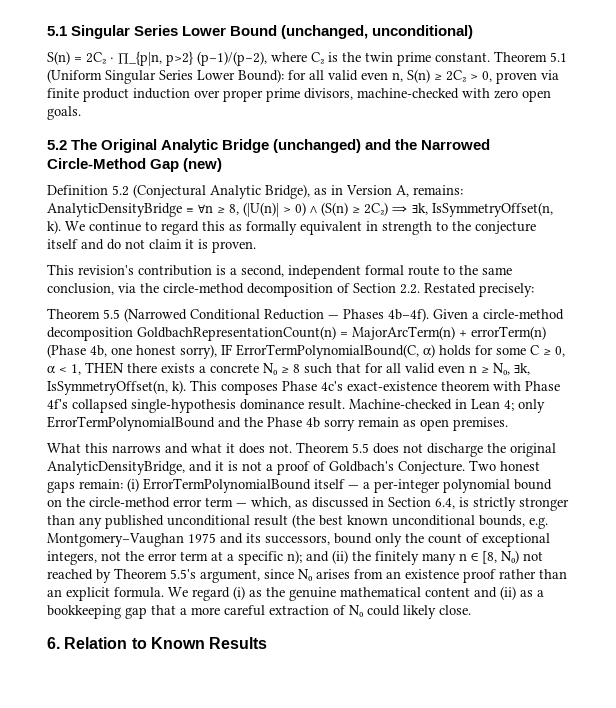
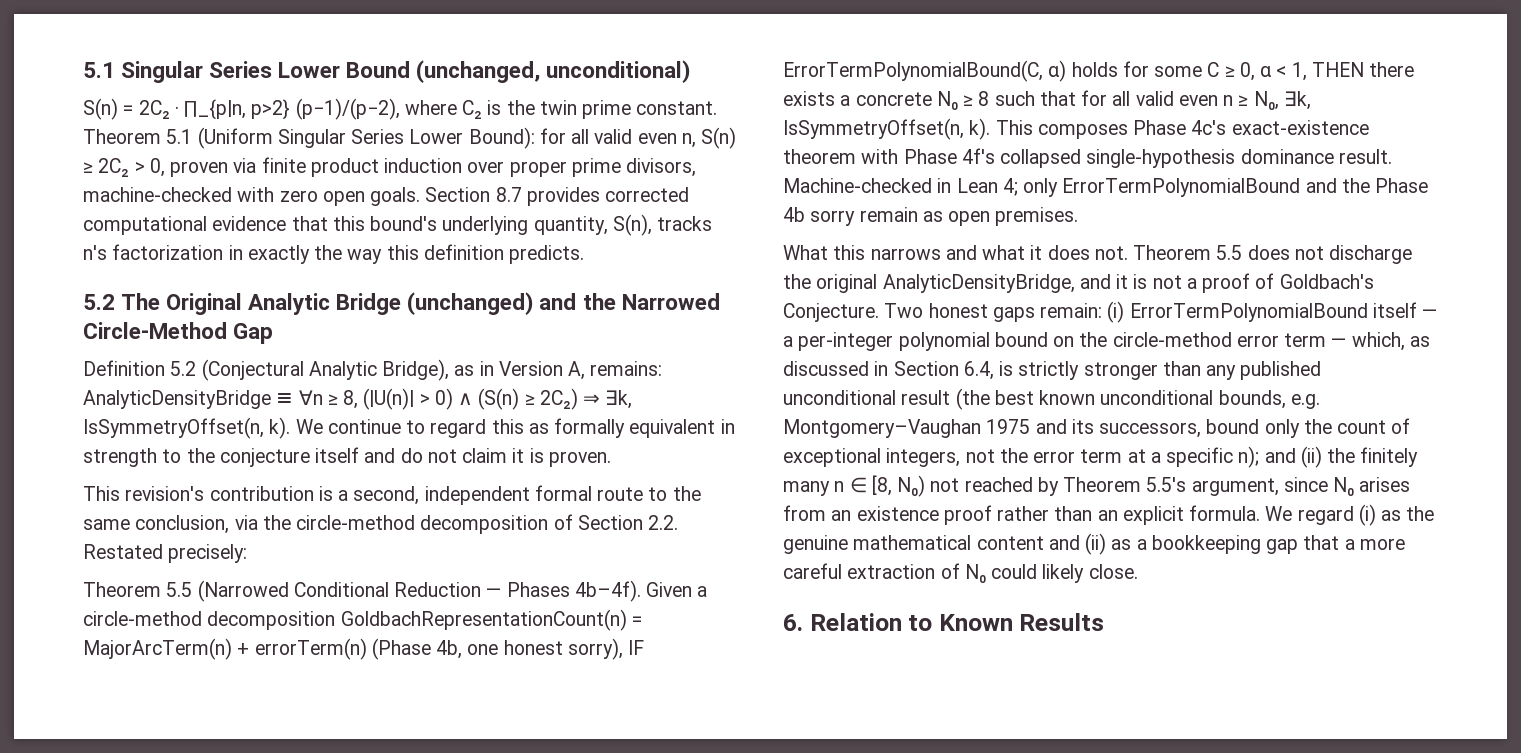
+ Section 8.7 provides corrected computational evidence that this bound's underlying quantity, S(n), tracks n's factorization in exactly the way this definition predicts.
- 5.2 The Original Analytic Bridge (unchanged) and the Narrowed Circle-Method Gap (new)
+ 5.2 The Original Analytic Bridge (unchanged) and the Narrowed Circle-Method Gap

